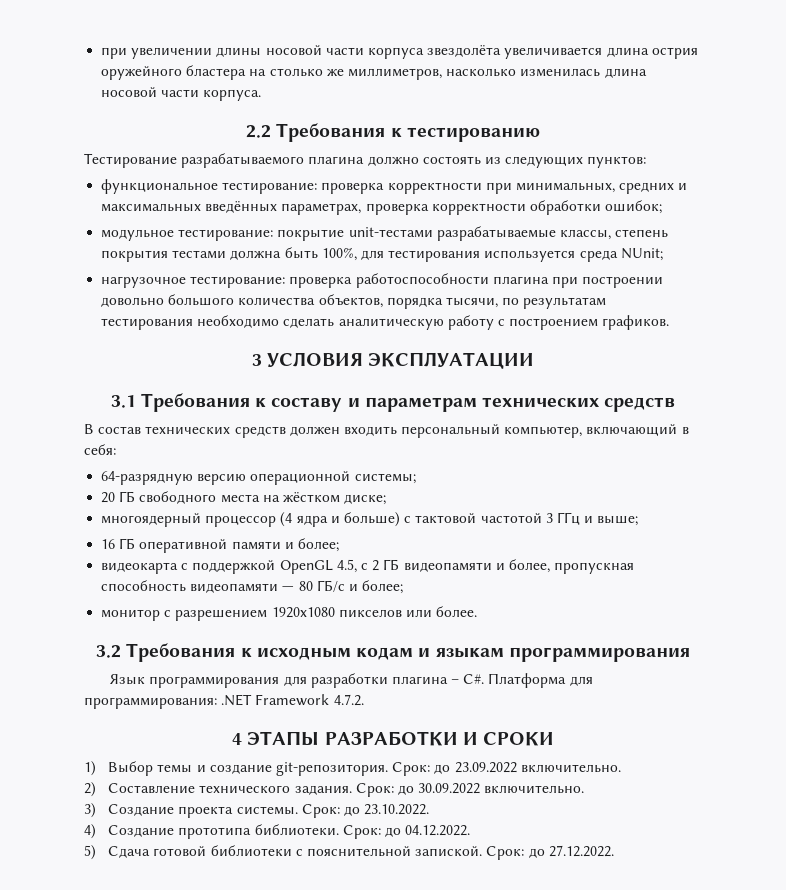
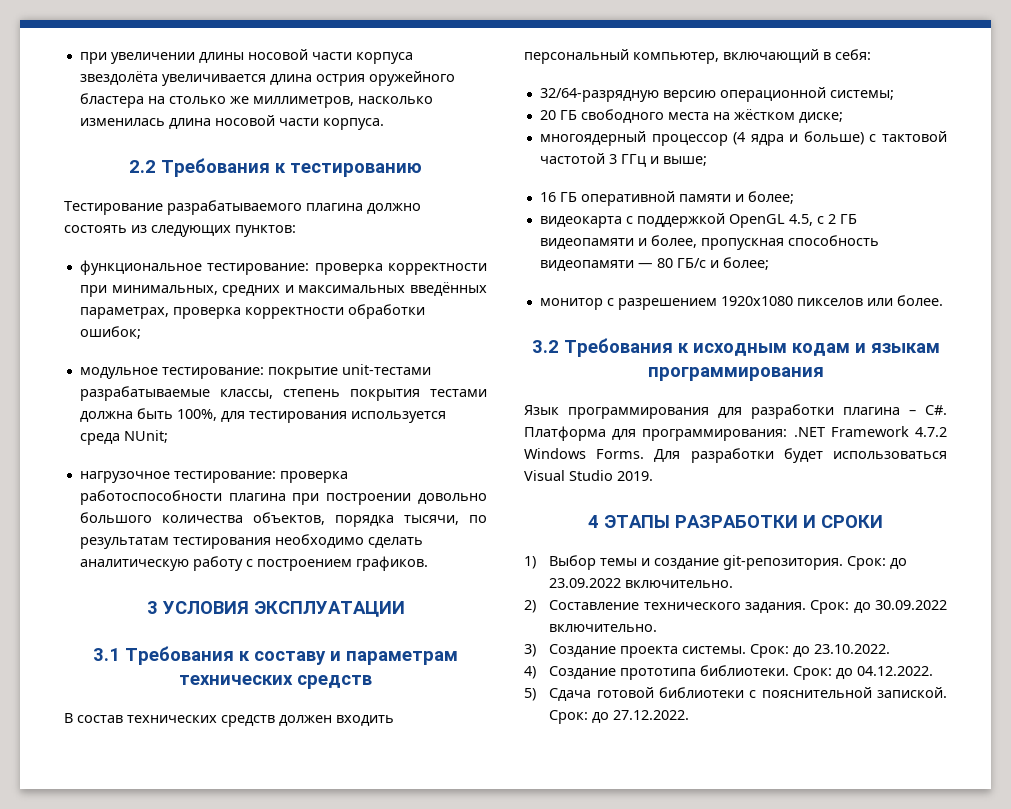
- 64-разрядную версию операционной системы;
+ 32/64-разрядную версию операционной системы;
- Язык программирования для разработки плагина – C#. Платформа для программирования: .NET Framework 4.7.2.
+ Язык программирования для разработки плагина – C#. Платформа для программирования: .NET Framework 4.7.2 Windows Forms. Для разработки будет использоваться Visual Studio 2019.

